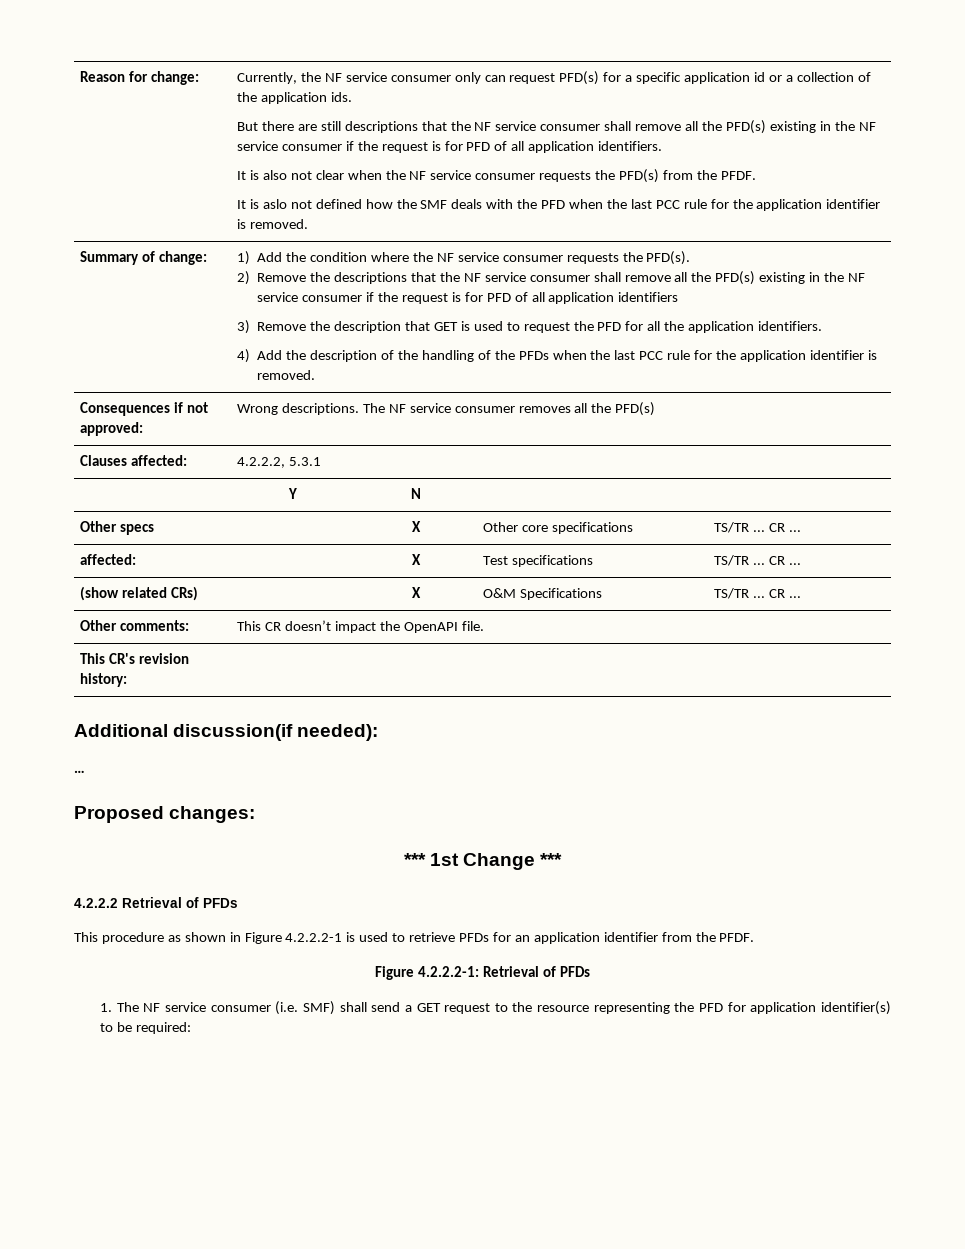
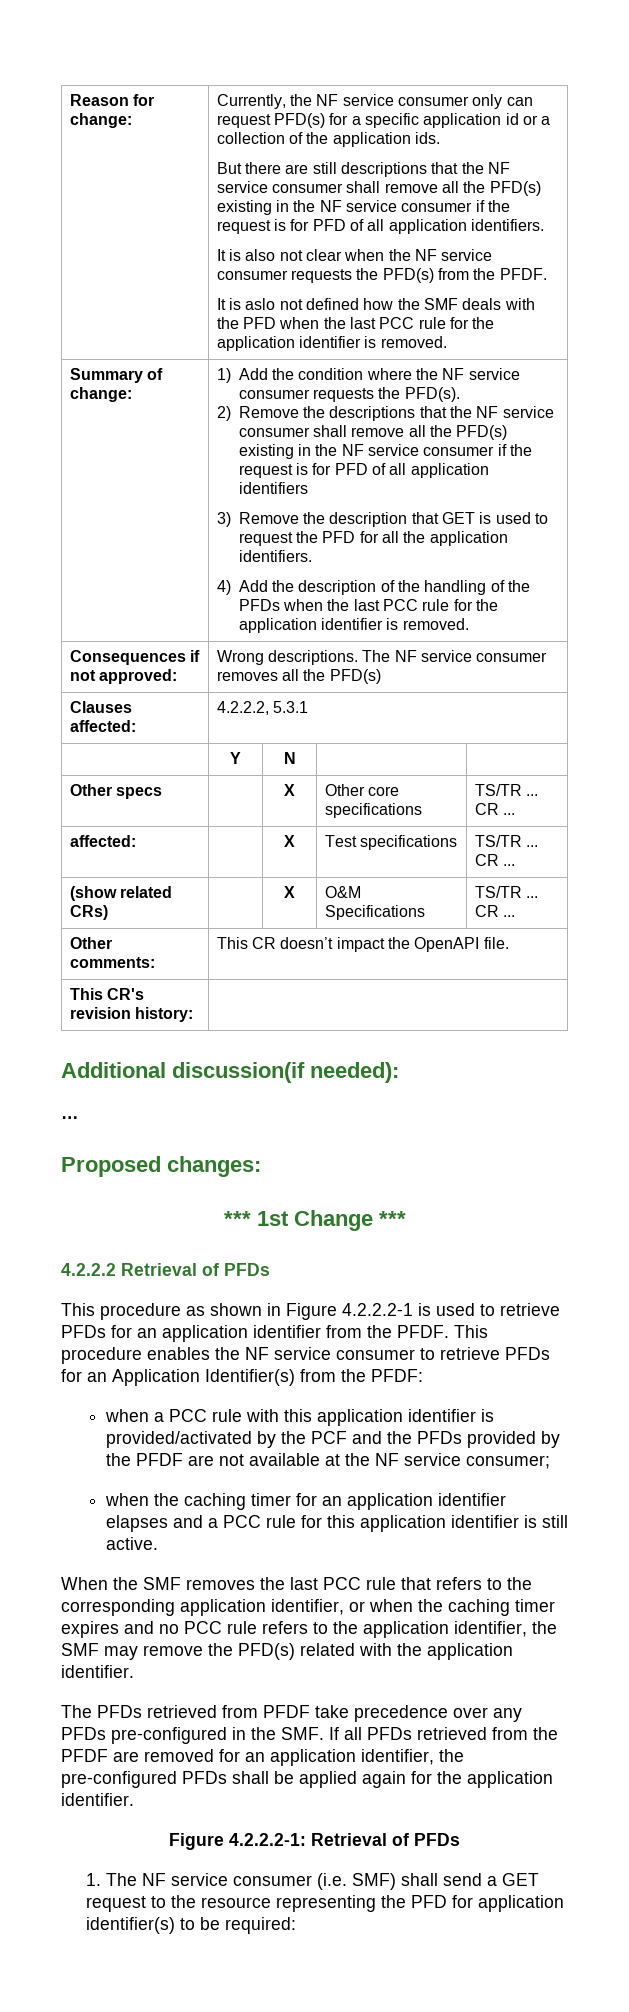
+ This procedure enables the NF service consumer to retrieve PFDs for an Application Identifier(s) from the PFDF:
+ when a PCC rule with this application identifier is provided/activated by the PCF and the PFDs provided by the PFDF are not available at the NF service consumer;
+ when the caching timer for an application identifier elapses and a PCC rule for this application identifier is still active.
+ When the SMF removes the last PCC rule that refers to the corresponding application identifier, or when the caching timer expires and no PCC rule refers to the application identifier, the SMF may remove the PFD(s) related with the application identifier.
+ The PFDs retrieved from PFDF take precedence over any PFDs pre-configured in the SMF. If all PFDs retrieved from the PFDF are removed for an application identifier, the pre-configured PFDs shall be applied again for the application identifier.

